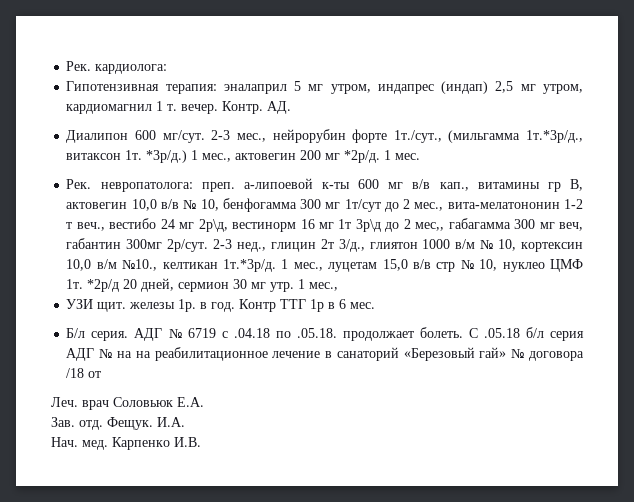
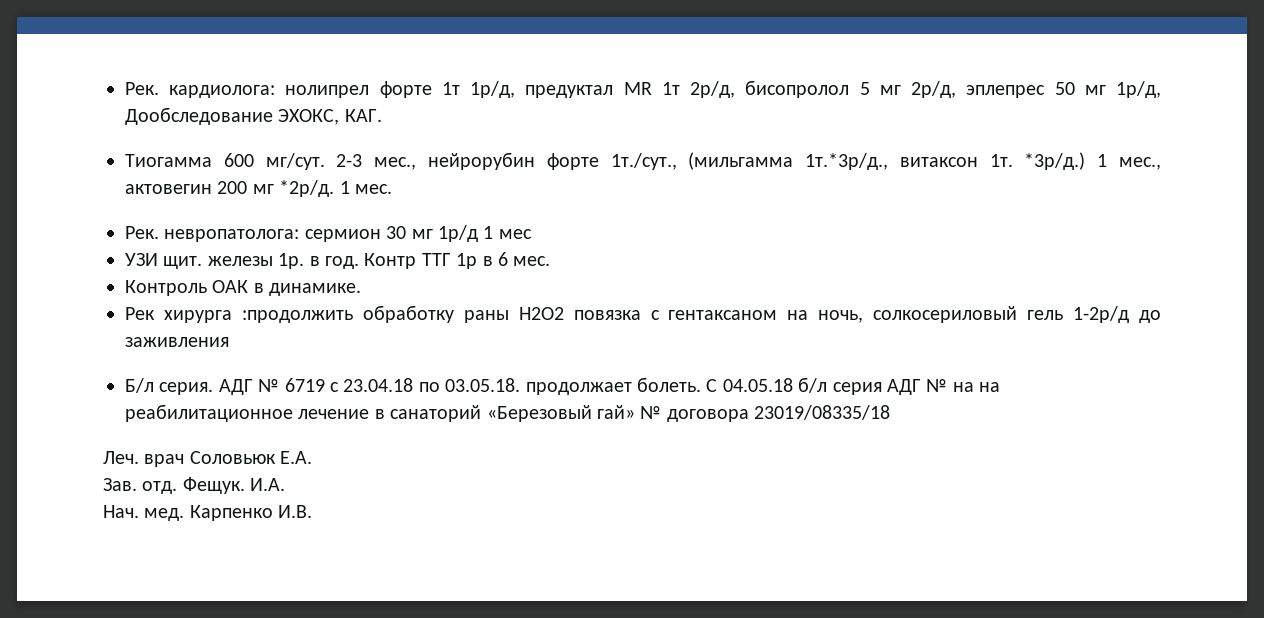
- Рек. кардиолога:
- Гипотензивная терапия: эналаприл 5 мг утром, индапрес (индап) 2,5 мг утром, кардиомагнил 1 т. вечер. Контр. АД.
- Диалипон 600 мг/сут.
+ Рек. кардиолога: нолипрел форте 1т 1р/д, предуктал MR 1т 2р/д, бисопролол 5 мг 2р/д, эплепрес 50 мг 1р/д, Дообследование ЭХОКС, КАГ.
+ Тиогамма 600 мг/сут.
- Рек. невропатолога: преп. а-липоевой к-ты 600 мг в/в кап., витамины гр В, актовегин 10,0 в/в № 10, бенфогамма 300 мг 1т/сут до 2 мес., вита-мелатононин 1-2 т веч., вестибо 24 мг 2р\д, вестинорм 16 мг 1т 3р\д до 2 мес,, габагамма 300 мг веч, габантин 300мг 2р/сут. 2-3 нед., глицин 2т 3/д., глиятон 1000 в/м № 10, кортексин 10,0 в/м №10., келтикан 1т.*3р/д. 1 мес., луцетам 15,0 в/в стр № 10, нуклео ЦМФ 1т. *2р/д 20 дней, сермион 30 мг утр. 1 мес.,
+ Рек. невропатолога: сермион 30 мг 1р/д 1 мес
+ Контроль ОАК в динамике.
+ Рек хирурга :продолжить обработку раны Н2О2 повязка с гентаксаном на ночь, солкосериловый гель 1-2р/д до заживления
- АДГ № 6719 с .04.18 по .05.18. продолжает болеть.
+ АДГ № 6719 с 23.04.18 по 03.05.18. продолжает болеть.
- С .05.18 б/л серия АДГ № на на реабилитационное лечение в санаторий «Березовый гай» № договора /18 от
+ С 04.05.18 б/л серия АДГ № на на реабилитационное лечение в санаторий «Березовый гай» № договора 23019/08335/18

